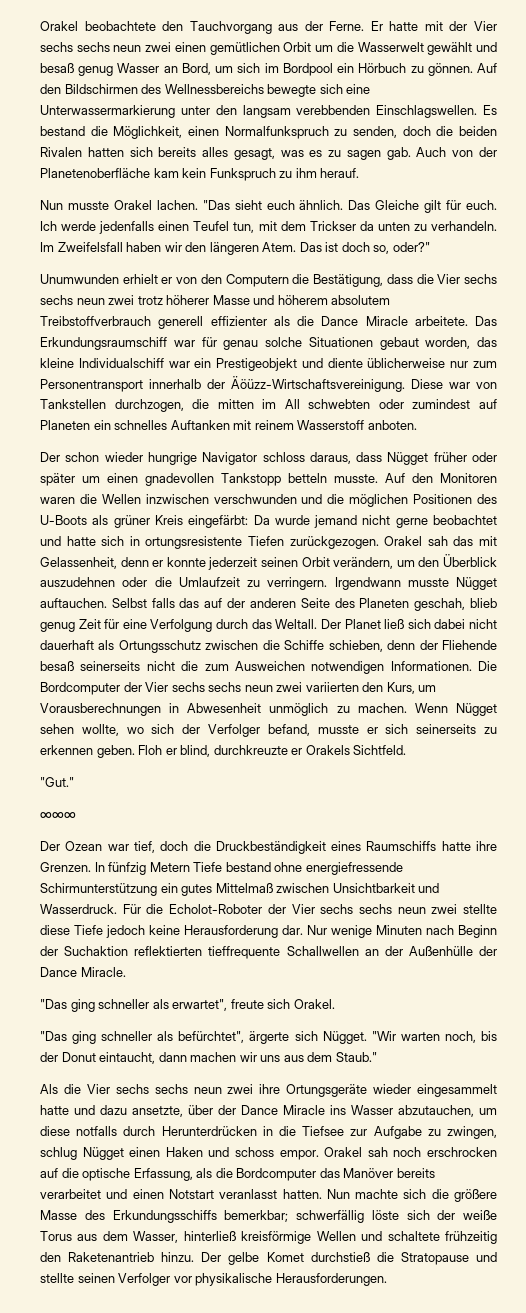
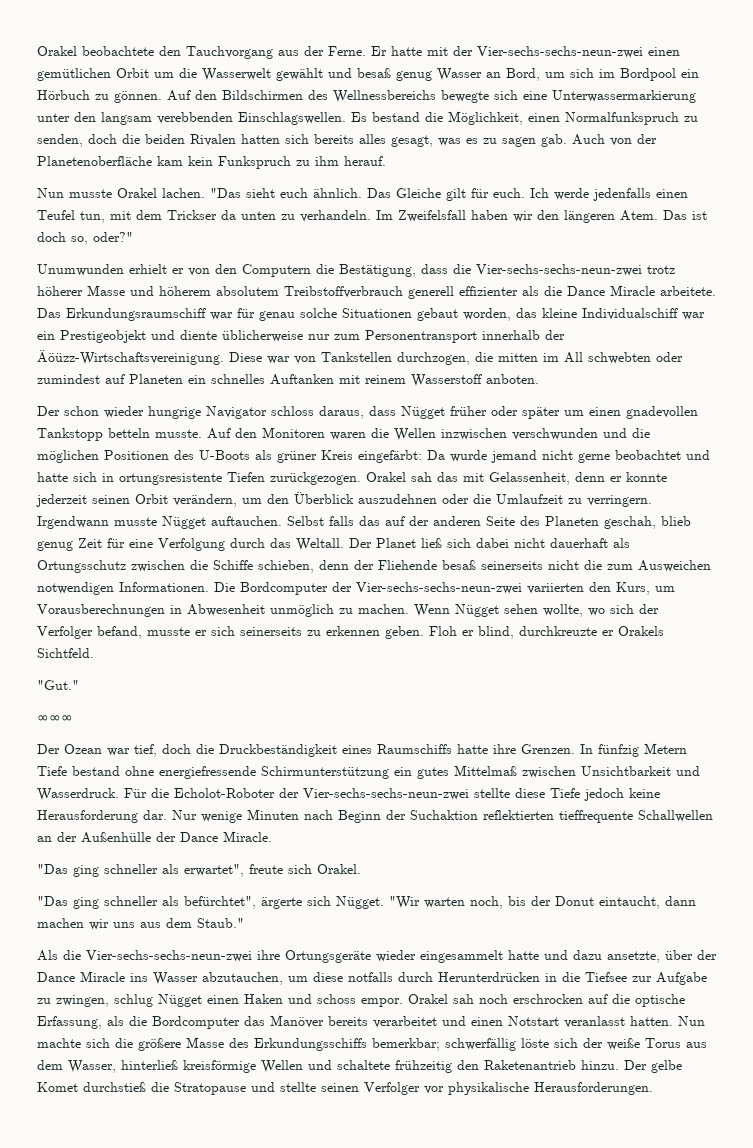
- Er hatte mit der Vier sechs sechs neun zwei einen gemütlichen Orbit um die Wasserwelt gewählt und besaß genug Wasser an Bord, um sich im Bordpool ein Hörbuch zu gönnen.
+ Er hatte mit der Vier-sechs-sechs-neun-zwei einen gemütlichen Orbit um die Wasserwelt gewählt und besaß genug Wasser an Bord, um sich im Bordpool ein Hörbuch zu gönnen.
- Unumwunden erhielt er von den Computern die Bestätigung, dass die Vier sechs sechs neun zwei trotz höherer Masse und höherem absolutem Treibstoffverbrauch generell effizienter als die Dance Miracle arbeitete.
+ Unumwunden erhielt er von den Computern die Bestätigung, dass die Vier-sechs-sechs-neun-zwei trotz höherer Masse und höherem absolutem Treibstoffverbrauch generell effizienter als die Dance Miracle arbeitete.
- Die Bordcomputer der Vier sechs sechs neun zwei variierten den Kurs, um Vorausberechnungen in Abwesenheit unmöglich zu machen.
+ Die Bordcomputer der Vier-sechs-sechs-neun-zwei variierten den Kurs, um Vorausberechnungen in Abwesenheit unmöglich zu machen.
- Für die Echolot-Roboter der Vier sechs sechs neun zwei stellte diese Tiefe jedoch keine Herausforderung dar.
+ Für die Echolot-Roboter der Vier-sechs-sechs-neun-zwei stellte diese Tiefe jedoch keine Herausforderung dar.
- Als die Vier sechs sechs neun zwei ihre Ortungsgeräte wieder eingesammelt hatte und dazu ansetzte, über der Dance Miracle ins Wasser abzutauchen, um diese notfalls durch Herunterdrücken in die Tiefsee zur Aufgabe zu zwingen, schlug Nügget einen Haken und schoss empor.
+ Als die Vier-sechs-sechs-neun-zwei ihre Ortungsgeräte wieder eingesammelt hatte und dazu ansetzte, über der Dance Miracle ins Wasser abzutauchen, um diese notfalls durch Herunterdrücken in die Tiefsee zur Aufgabe zu zwingen, schlug Nügget einen Haken und schoss empor.

